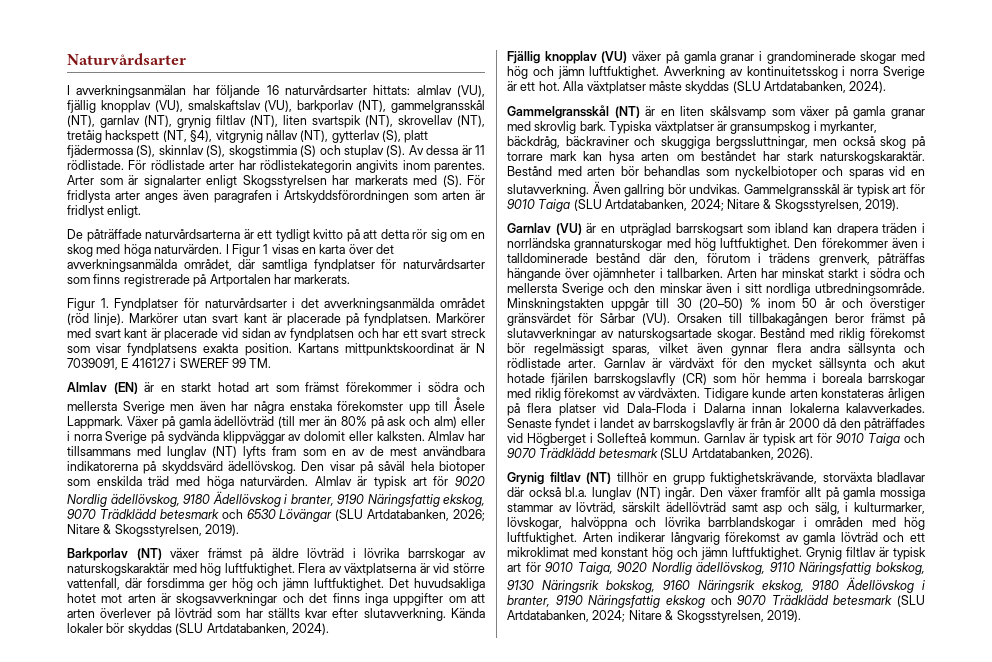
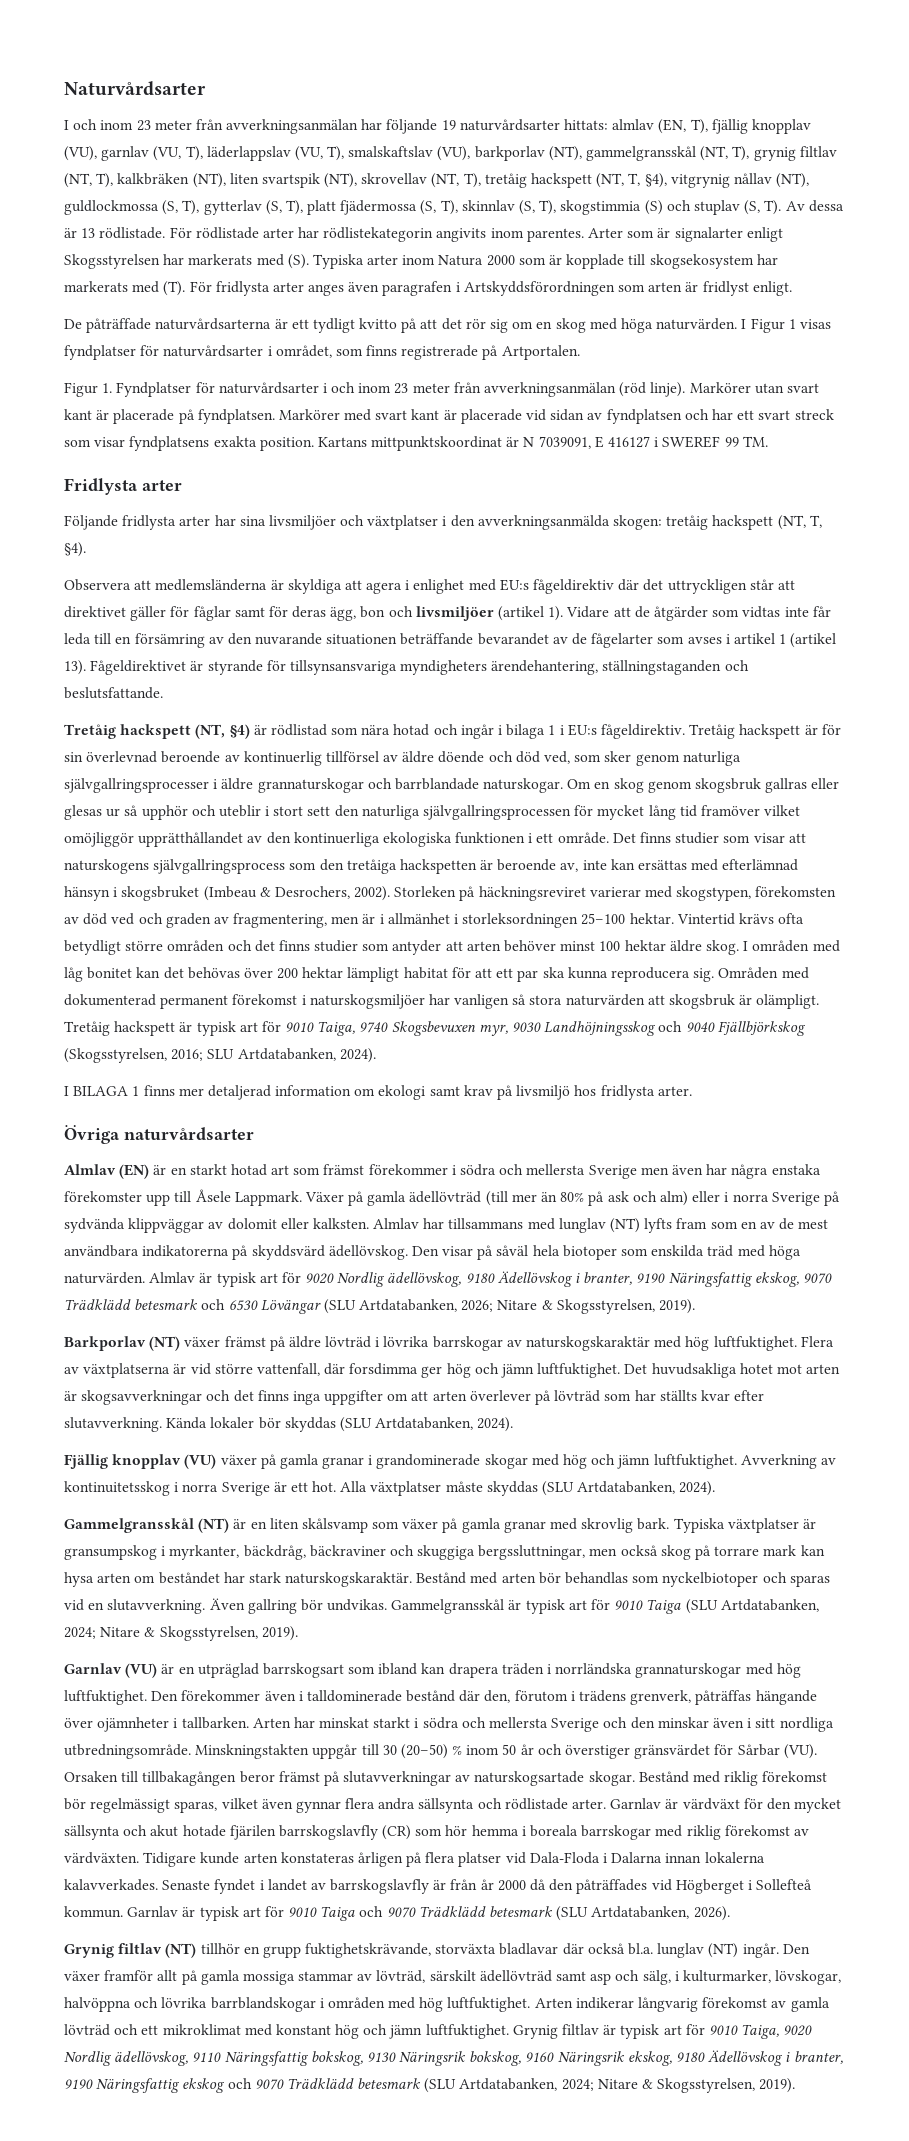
- I avverkningsanmälan har följande 16 naturvårdsarter hittats: almlav (VU), fjällig knopplav (VU), smalskaftslav (VU), barkporlav (NT), gammelgransskål (NT), garnlav (NT), grynig filtlav (NT), liten svartspik (NT), skrovellav (NT), tretåig hackspett (NT, §4), vitgrynig nållav (NT), gytterlav (S), platt fjädermossa (S), skinnlav (S), skogstimmia (S) och stuplav (S). Av dessa är 11 rödlistade.
+ I och inom 23 meter från avverkningsanmälan har följande 19 naturvårdsarter hittats: almlav (EN, T), fjällig knopplav (VU), garnlav (VU, T), läderlappslav (VU, T), smalskaftslav (VU), barkporlav (NT), gammelgransskål (NT, T), grynig filtlav (NT, T), kalkbräken (NT), liten svartspik (NT), skrovellav (NT, T), tretåig hackspett (NT, T, §4), vitgrynig nållav (NT), guldlockmossa (S, T), gytterlav (S, T), platt fjädermossa (S, T), skinnlav (S, T), skogstimmia (S) och stuplav (S, T). Av dessa är 13 rödlistade.
- Arter som är signalarter enligt Skogsstyrelsen har markerats med (S). För fridlysta arter anges även paragrafen i Artskyddsförordningen som arten är fridlyst enligt.
+ Arter som är signalarter enligt Skogsstyrelsen har markerats med (S). Typiska arter inom Natura 2000 som är kopplade till skogsekosystem har markerats med (T). För fridlysta arter anges även paragrafen i Artskyddsförordningen som arten är fridlyst enligt.
- De påträffade naturvårdsarterna är ett tydligt kvitto på att detta rör sig om en skog med höga naturvärden.
+ De påträffade naturvårdsarterna är ett tydligt kvitto på att det rör sig om en skog med höga naturvärden.
- I Figur 1 visas en karta över det avverkningsanmälda området, där samtliga fyndplatser för naturvårdsarter som finns registrerade på Artportalen har markerats.
+ I Figur 1 visas fyndplatser för naturvårdsarter i området, som finns registrerade på Artportalen.
- Figur 1. Fyndplatser för naturvårdsarter i det avverkningsanmälda området (röd linje).
+ Figur 1. Fyndplatser för naturvårdsarter i och inom 23 meter från avverkningsanmälan (röd linje).
+ Fridlysta arter
+ Följande fridlysta arter har sina livsmiljöer och växtplatser i den avverkningsanmälda skogen: tretåig hackspett (NT, T, §4).
+ Observera att medlemsländerna är skyldiga att agera i enlighet med EU:s fågeldirektiv där det uttryckligen står att direktivet gäller för fåglar samt för deras ägg, bon och livsmiljöer (artikel 1). Vidare att de åtgärder som vidtas inte får leda till en försämring av den nuvarande situationen beträffande bevarandet av de fågelarter som avses i artikel 1 (artikel 13). Fågeldirektivet är styrande för tillsynsansvariga myndigheters ärendehantering, ställningstaganden och beslutsfattande.
+ Tretåig hackspett (NT, §4) är rödlistad som nära hotad och ingår i bilaga 1 i EU:s fågeldirektiv. Tretåig hackspett är för sin överlevnad beroende av kontinuerlig tillförsel av äldre döende och död ved, som sker genom naturliga självgallringsprocesser i äldre grannaturskogar och barrblandade naturskogar. Om en skog genom skogsbruk gallras eller glesas ur så upphör och uteblir i stort sett den naturliga självgallringsprocessen för mycket lång tid framöver vilket omöjliggör upprätthållandet av den kontinuerliga ekologiska funktionen i ett område. Det finns studier som visar att naturskogens självgallringsprocess som den tretåiga hackspetten är beroende av, inte kan ersättas med efterlämnad hänsyn i skogsbruket (Imbeau & Desrochers, 2002). Storleken på häckningsreviret varierar med skogstypen, förekomsten av död ved och graden av fragmentering, men är i allmänhet i storleksordningen 25–100 hektar. Vintertid krävs ofta betydligt större områden och det finns studier som antyder att arten behöver minst 100 hektar äldre skog. I områden med låg bonitet kan det behövas över 200 hektar lämpligt habitat för att ett par ska kunna reproducera sig. Områden med dokumenterad permanent förekomst i naturskogsmiljöer har vanligen så stora naturvärden att skogsbruk är olämpligt. Tretåig hackspett är typisk art för 9010 Taiga, 9740 Skogsbevuxen myr, 9030 Landhöjningsskog och 9040 Fjällbjörkskog (Skogsstyrelsen, 2016; SLU Artdatabanken, 2024).
+ I BILAGA 1 finns mer detaljerad information om ekologi samt krav på livsmiljö hos fridlysta arter.
+ Övriga naturvårdsarter

